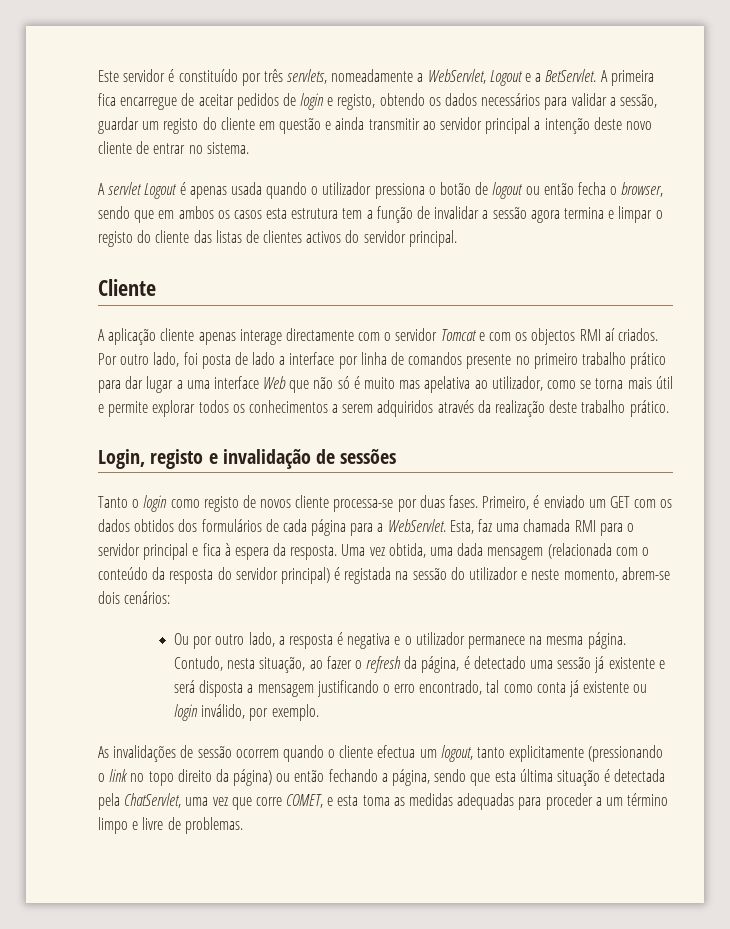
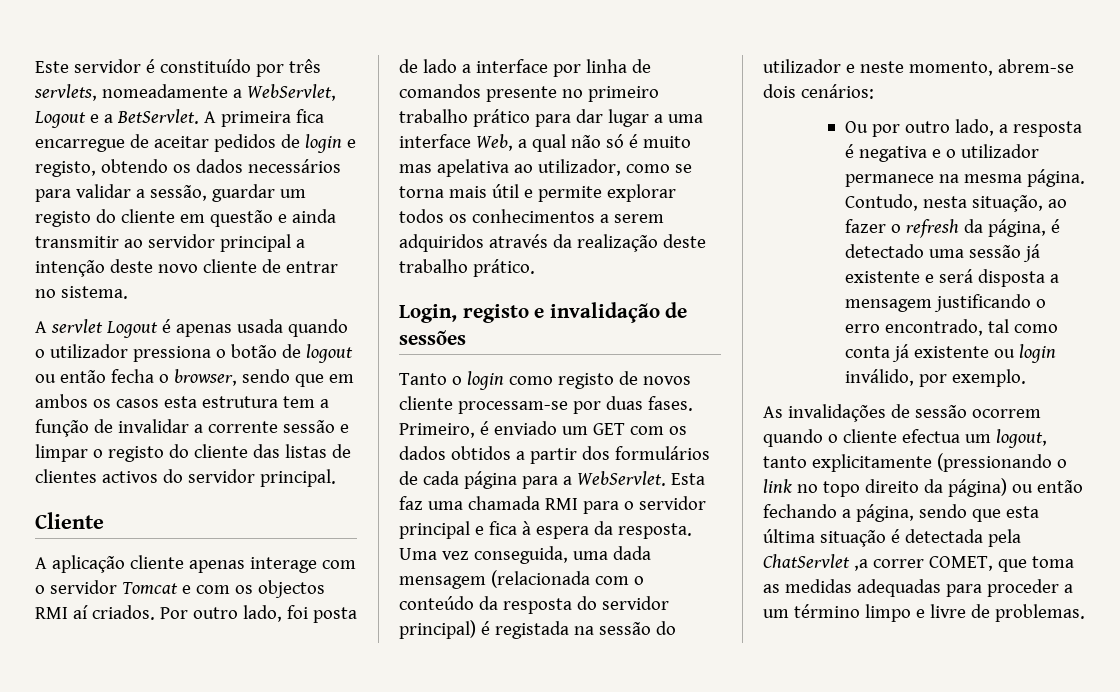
- A servlet Logout é apenas usada quando o utilizador pressiona o botão de logout ou então fecha o browser, sendo que em ambos os casos esta estrutura tem a função de invalidar a sessão agora termina e limpar o registo do cliente das listas de clientes activos do servidor principal.
+ A servlet Logout é apenas usada quando o utilizador pressiona o botão de logout ou então fecha o browser, sendo que em ambos os casos esta estrutura tem a função de invalidar a corrente sessão e limpar o registo do cliente das listas de clientes activos do servidor principal.
- A aplicação cliente apenas interage directamente com o servidor Tomcat e com os objectos RMI aí criados.
+ A aplicação cliente apenas interage com o servidor Tomcat e com os objectos RMI aí criados.
- Por outro lado, foi posta de lado a interface por linha de comandos presente no primeiro trabalho prático para dar lugar a uma interface Web que não só é muito mas apelativa ao utilizador, como se torna mais útil e permite explorar todos os conhecimentos a serem adquiridos através da realização deste trabalho prático.
+ Por outro lado, foi posta de lado a interface por linha de comandos presente no primeiro trabalho prático para dar lugar a uma interface Web, a qual não só é muito mas apelativa ao utilizador, como se torna mais útil e permite explorar todos os conhecimentos a serem adquiridos através da realização deste trabalho prático.
- Tanto o login como registo de novos cliente processa-se por duas fases.
+ Tanto o login como registo de novos cliente processam-se por duas fases.
- Primeiro, é enviado um GET com os dados obtidos dos formulários de cada página para a WebServlet.
+ Primeiro, é enviado um GET com os dados obtidos a partir dos formulários de cada página para a WebServlet.
- Esta, faz uma chamada RMI para o servidor principal e fica à espera da resposta.
+ Esta faz uma chamada RMI para o servidor principal e fica à espera da resposta.
- Uma vez obtida, uma dada mensagem (relacionada com o conteúdo da resposta do servidor principal) é registada na sessão do utilizador e neste momento, abrem-se dois cenários:
+ Uma vez conseguida, uma dada mensagem (relacionada com o conteúdo da resposta do servidor principal) é registada na sessão do utilizador e neste momento, abrem-se dois cenários:
- As invalidações de sessão ocorrem quando o cliente efectua um logout, tanto explicitamente (pressionando o link no topo direito da página) ou então fechando a página, sendo que esta última situação é detectada pela ChatServlet, uma vez que corre COMET, e esta toma as medidas adequadas para proceder a um término limpo e livre de problemas.
+ As invalidações de sessão ocorrem quando o cliente efectua um logout, tanto explicitamente (pressionando o link no topo direito da página) ou então fechando a página, sendo que esta última situação é detectada pela ChatServlet ,a correr COMET, que toma as medidas adequadas para proceder a um término limpo e livre de problemas.

